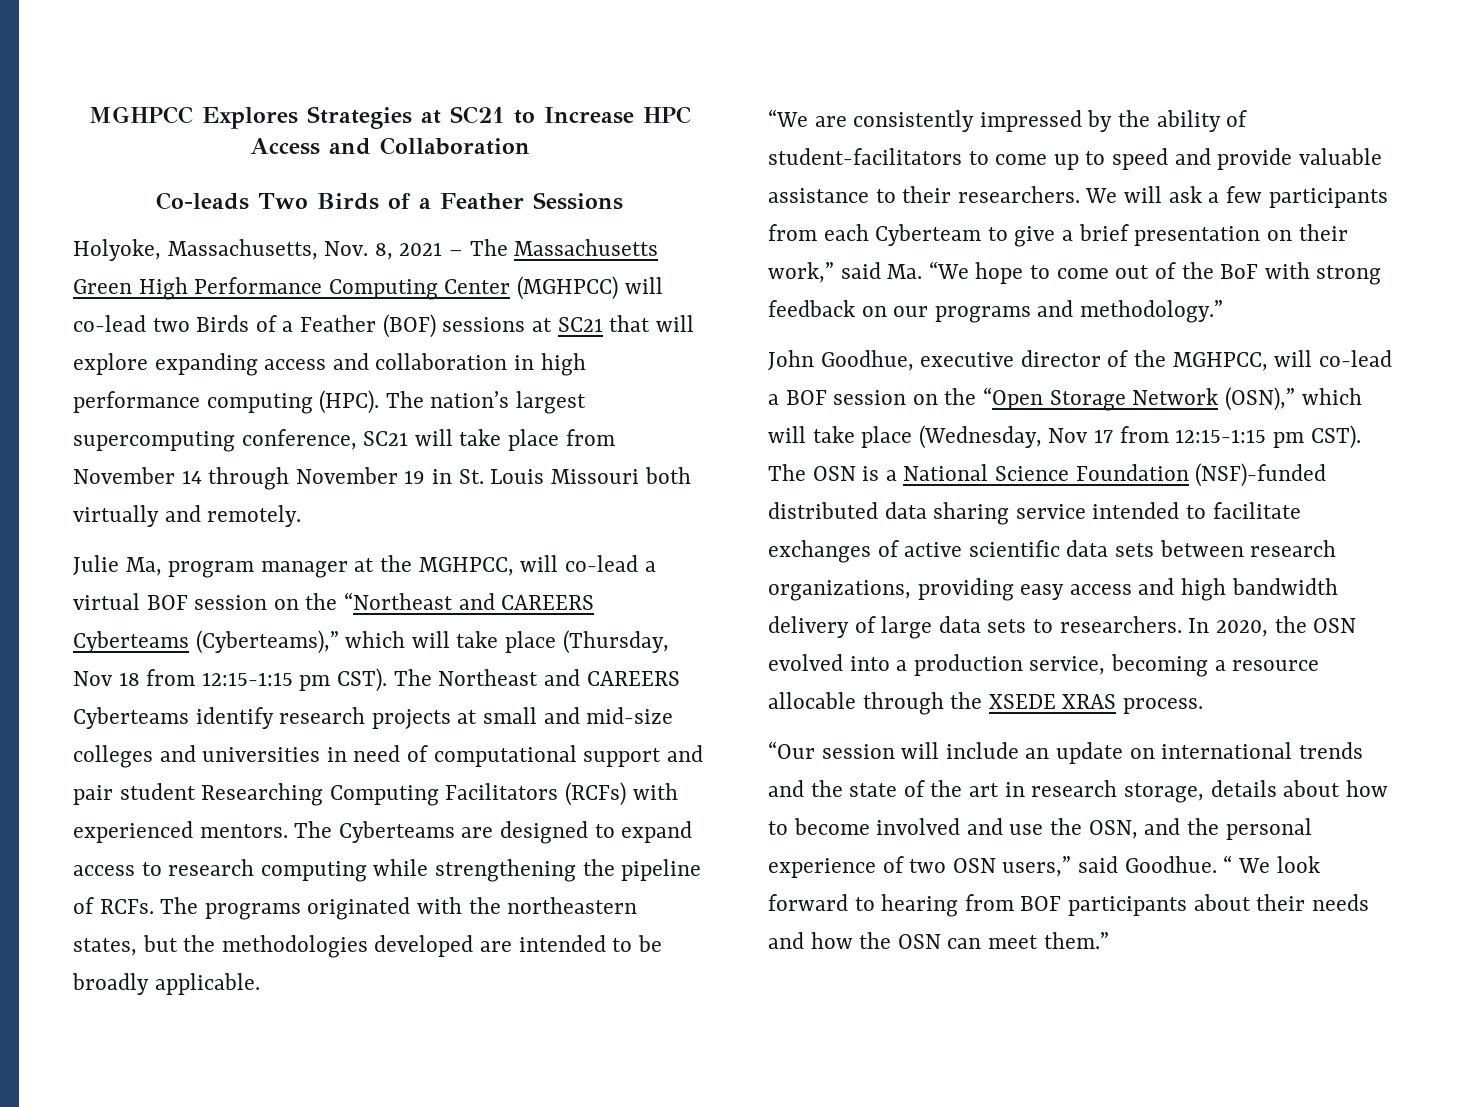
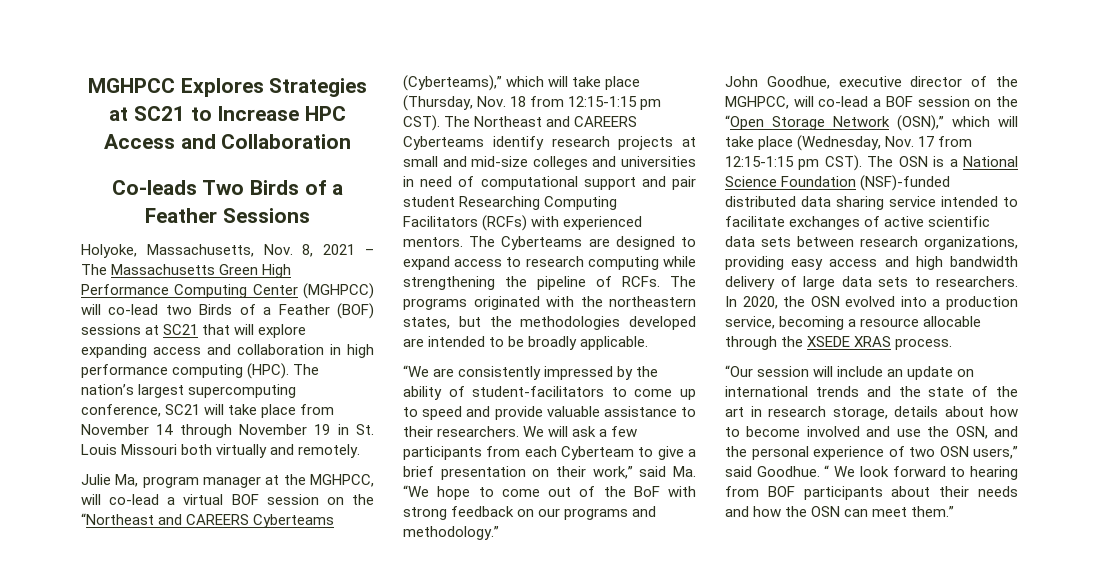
- Julie Ma, program manager at the MGHPCC, will co-lead a virtual BOF session on the “Northeast and CAREERS Cyberteams (Cyberteams),” which will take place (Thursday, Nov 18 from 12:15-1:15 pm CST).
+ Julie Ma, program manager at the MGHPCC, will co-lead a virtual BOF session on the “Northeast and CAREERS Cyberteams (Cyberteams),” which will take place (Thursday, Nov. 18 from 12:15-1:15 pm CST).
- John Goodhue, executive director of the MGHPCC, will co-lead a BOF session on the “Open Storage Network (OSN),” which will take place (Wednesday, Nov 17 from 12:15-1:15 pm CST).
+ John Goodhue, executive director of the MGHPCC, will co-lead a BOF session on the “Open Storage Network (OSN),” which will take place (Wednesday, Nov. 17 from 12:15-1:15 pm CST).

